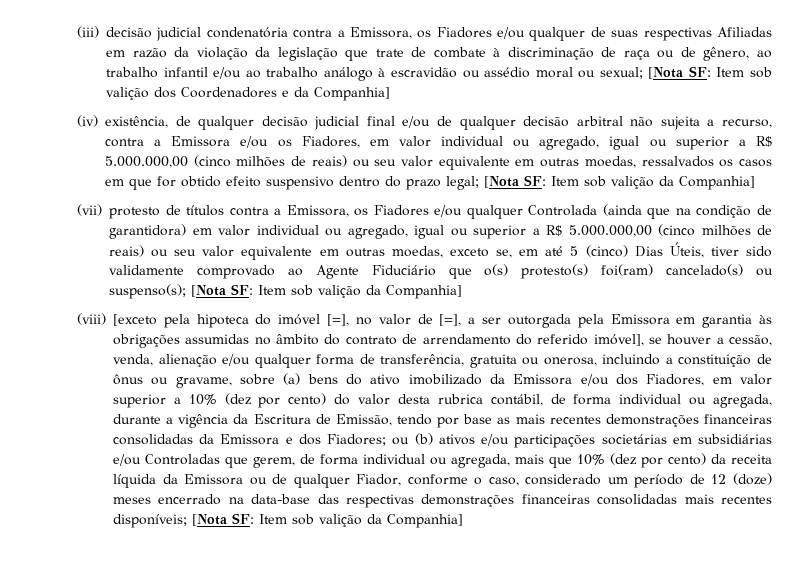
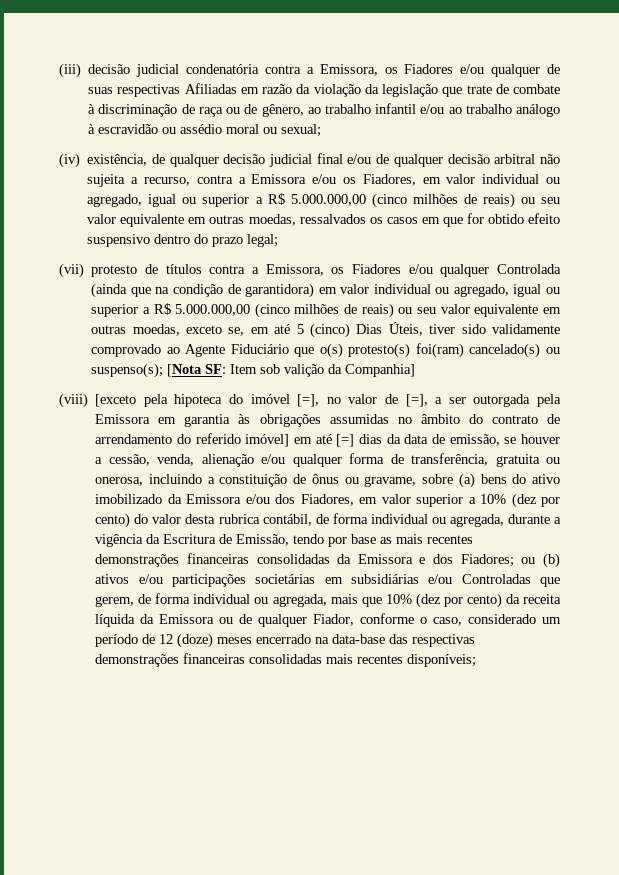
- (iii) decisão judicial condenatória contra a Emissora, os Fiadores e/ou qualquer de suas respectivas Afiliadas em razão da violação da legislação que trate de combate à discriminação de raça ou de gênero, ao trabalho infantil e/ou ao trabalho análogo à escravidão ou assédio moral ou sexual; [Nota SF: Item sob valição dos Coordenadores e da Companhia]
+ (iii) decisão judicial condenatória contra a Emissora, os Fiadores e/ou qualquer de suas respectivas Afiliadas em razão da violação da legislação que trate de combate à discriminação de raça ou de gênero, ao trabalho infantil e/ou ao trabalho análogo à escravidão ou assédio moral ou sexual;
- (iv) existência, de qualquer decisão judicial final e/ou de qualquer decisão arbitral não sujeita a recurso, contra a Emissora e/ou os Fiadores, em valor individual ou agregado, igual ou superior a R$ 5.000.000,00 (cinco milhões de reais) ou seu valor equivalente em outras moedas, ressalvados os casos em que for obtido efeito suspensivo dentro do prazo legal; [Nota SF: Item sob valição da Companhia]
+ (iv) existência, de qualquer decisão judicial final e/ou de qualquer decisão arbitral não sujeita a recurso, contra a Emissora e/ou os Fiadores, em valor individual ou agregado, igual ou superior a R$ 5.000.000,00 (cinco milhões de reais) ou seu valor equivalente em outras moedas, ressalvados os casos em que for obtido efeito suspensivo dentro do prazo legal;
- (viii) [exceto pela hipoteca do imóvel [=], no valor de [=], a ser outorgada pela Emissora em garantia às obrigações assumidas no âmbito do contrato de arrendamento do referido imóvel], se houver a cessão, venda, alienação e/ou qualquer forma de transferência, gratuita ou onerosa, incluindo a constituição de ônus ou gravame, sobre (a) bens do ativo imobilizado da Emissora e/ou dos Fiadores, em valor superior a 10% (dez por cento) do valor desta rubrica contábil, de forma individual ou agregada, durante a vigência da Escritura de Emissão, tendo por base as mais recentes demonstrações financeiras consolidadas da Emissora e dos Fiadores;
+ (viii) [exceto pela hipoteca do imóvel [=], no valor de [=], a ser outorgada pela Emissora em garantia às obrigações assumidas no âmbito do contrato de arrendamento do referido imóvel] em até [=] dias da data de emissão, se houver a cessão, venda, alienação e/ou qualquer forma de transferência, gratuita ou onerosa, incluindo a constituição de ônus ou gravame, sobre (a) bens do ativo imobilizado da Emissora e/ou dos Fiadores, em valor superior a 10% (dez por cento) do valor desta rubrica contábil, de forma individual ou agregada, durante a vigência da Escritura de Emissão, tendo por base as mais recentes demonstrações financeiras consolidadas da Emissora e dos Fiadores;
- ou (b) ativos e/ou participações societárias em subsidiárias e/ou Controladas que gerem, de forma individual ou agregada, mais que 10% (dez por cento) da receita líquida da Emissora ou de qualquer Fiador, conforme o caso, considerado um período de 12 (doze) meses encerrado na data-base das respectivas demonstrações financeiras consolidadas mais recentes disponíveis; [Nota SF: Item sob valição da Companhia]
+ ou (b) ativos e/ou participações societárias em subsidiárias e/ou Controladas que gerem, de forma individual ou agregada, mais que 10% (dez por cento) da receita líquida da Emissora ou de qualquer Fiador, conforme o caso, considerado um período de 12 (doze) meses encerrado na data-base das respectivas demonstrações financeiras consolidadas mais recentes disponíveis;

